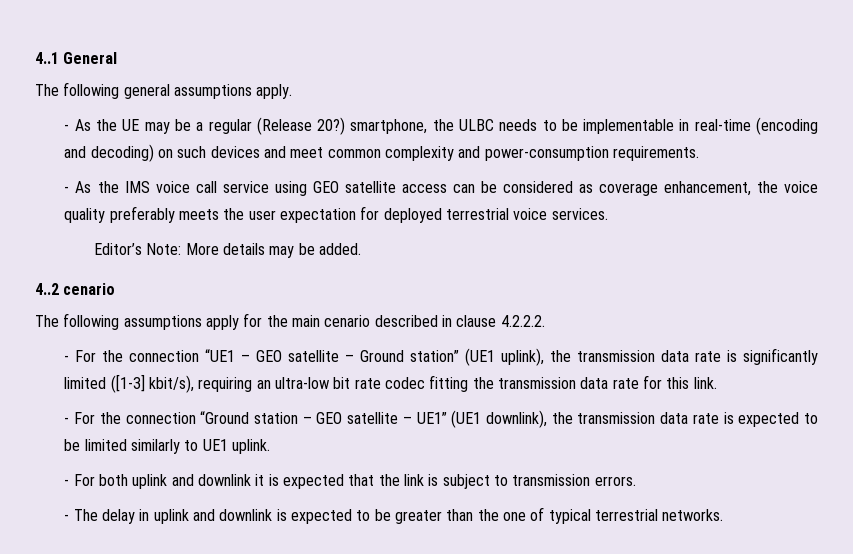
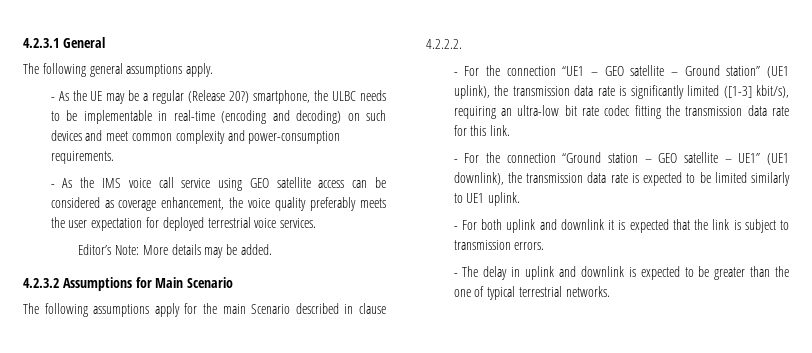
- 4..1 General
+ 4.2.3.1 General
- 4..2 cenario
+ 4.2.3.2 Assumptions for Main Scenario
- The following assumptions apply for the main cenario described in clause 4.2.2.2.
+ The following assumptions apply for the main Scenario described in clause 4.2.2.2.

